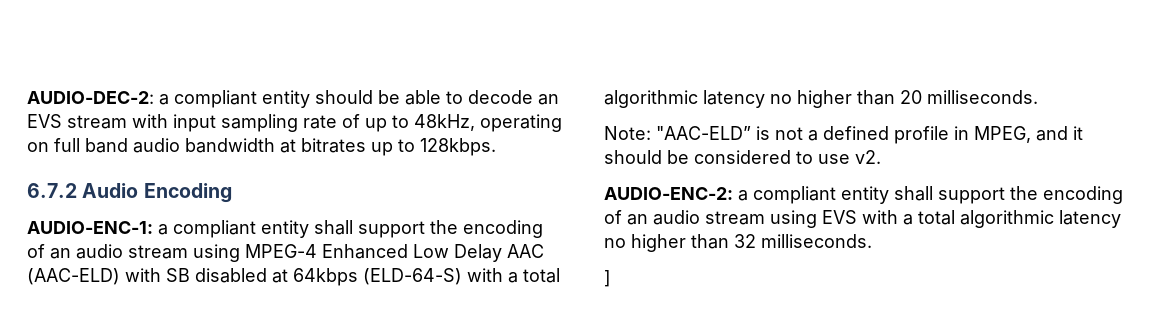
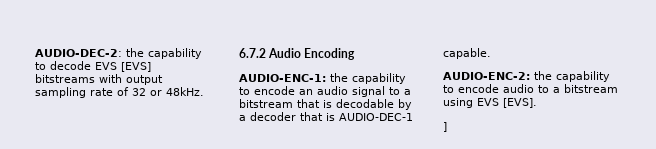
- AUDIO-DEC-2: a compliant entity should be able to decode an EVS stream with input sampling rate of up to 48kHz, operating on full band audio bandwidth at bitrates up to 128kbps.
+ AUDIO-DEC-2: the capability to decode EVS [EVS] bitstreams with output sampling rate of 32 or 48kHz.
  6.7.2 Audio Encoding
- AUDIO-ENC-1: a compliant entity shall support the encoding of an audio stream using MPEG-4 Enhanced Low Delay AAC (AAC-ELD) with SB disabled at 64kbps (ELD-64-S) with a total algorithmic latency no higher than 20 milliseconds.
- Note: "AAC-ELD” is not a defined profile in MPEG, and it should be considered to use v2.
- AUDIO-ENC-2: a compliant entity shall support the encoding of an audio stream using EVS with a total algorithmic latency no higher than 32 milliseconds.
+ AUDIO-ENC-1: the capability to encode an audio signal to a bitstream that is decodable by a decoder that is AUDIO-DEC-1 capable.
+ AUDIO-ENC-2: the capability to encode audio to a bitstream using EVS [EVS].

